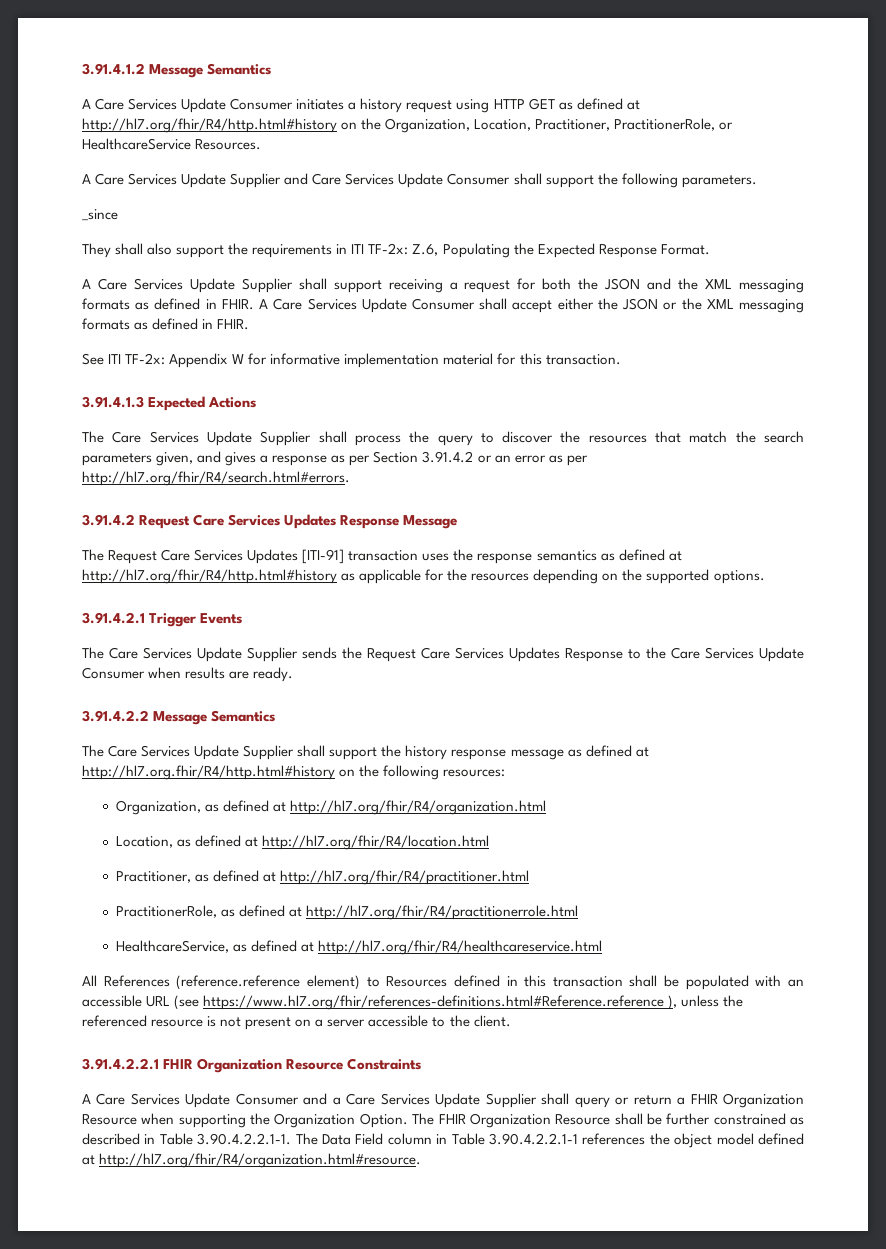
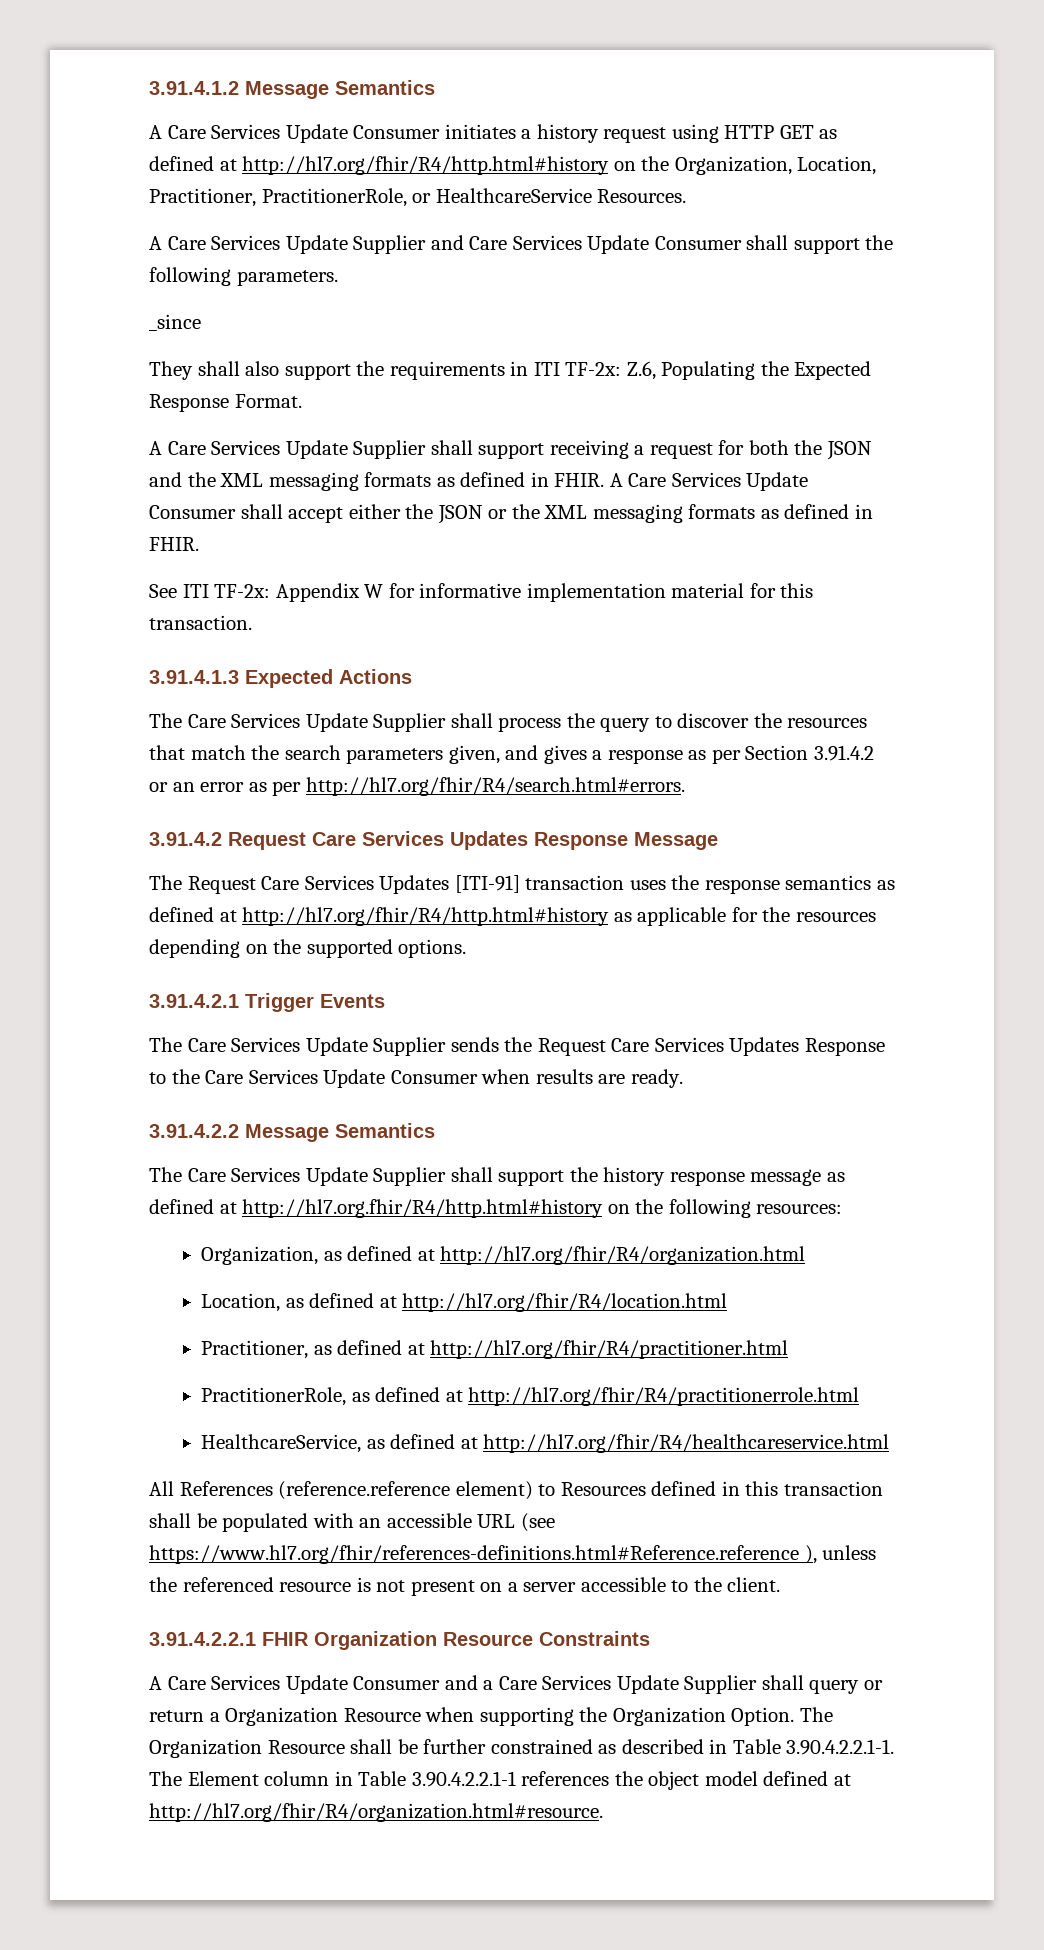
- A Care Services Update Consumer and a Care Services Update Supplier shall query or return a FHIR Organization Resource when supporting the Organization Option.
+ A Care Services Update Consumer and a Care Services Update Supplier shall query or return a Organization Resource when supporting the Organization Option.
- The FHIR Organization Resource shall be further constrained as described in Table 3.90.4.2.2.1-1. The Data Field column in Table 3.90.4.2.2.1-1 references the object model defined at http://hl7.org/fhir/R4/organization.html#resource.
+ The Organization Resource shall be further constrained as described in Table 3.90.4.2.2.1-1. The Element column in Table 3.90.4.2.2.1-1 references the object model defined at http://hl7.org/fhir/R4/organization.html#resource.

